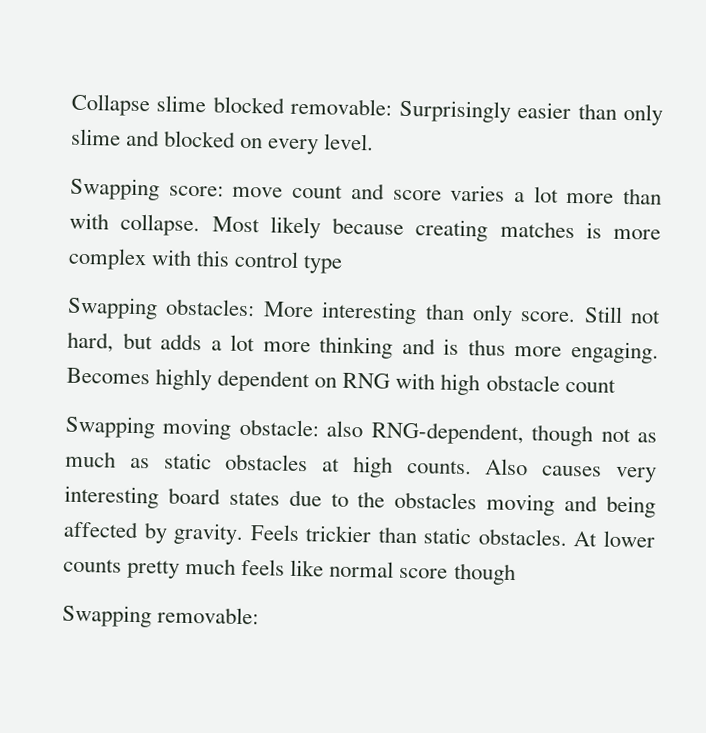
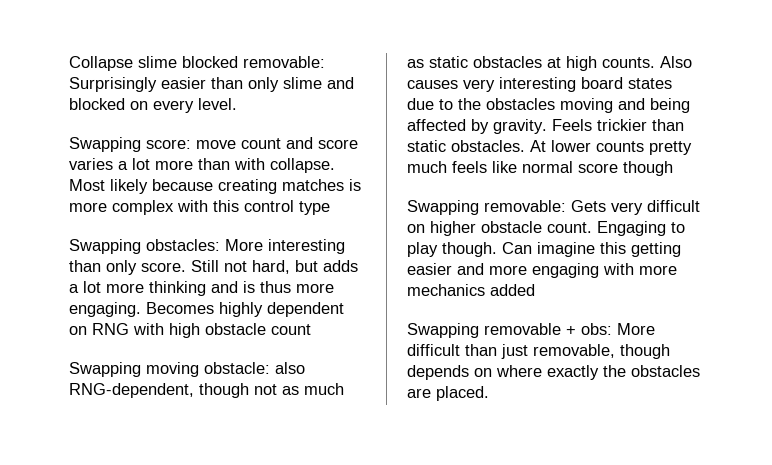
- Swapping removable:
+ Swapping removable: Gets very difficult on higher obstacle count. Engaging to play though. Can imagine this getting easier and more engaging with more mechanics added
+ Swapping removable + obs: More difficult than just removable, though depends on where exactly the obstacles are placed.

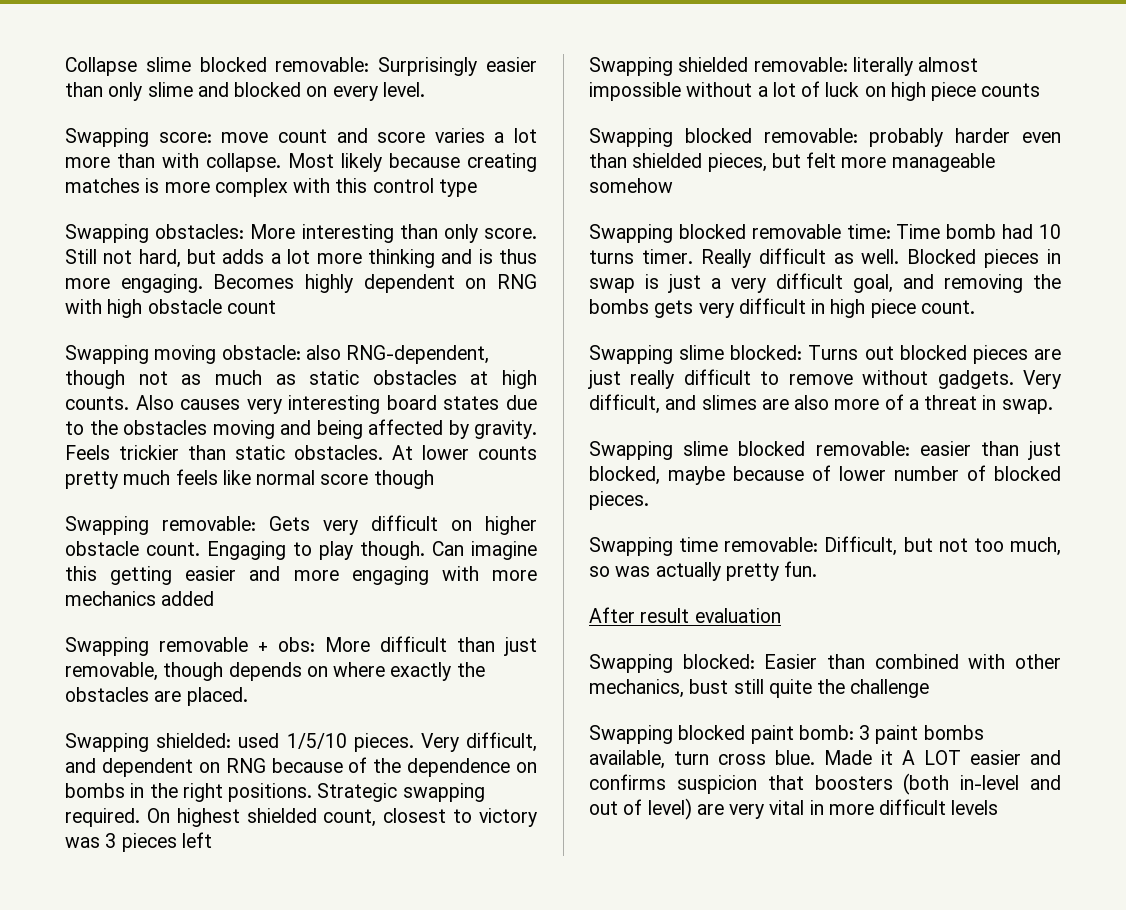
+ Swapping shielded: used 1/5/10 pieces. Very difficult, and dependent on RNG because of the dependence on bombs in the right positions. Strategic swapping required. On highest shielded count, closest to victory was 3 pieces left
+ Swapping shielded removable: literally almost impossible without a lot of luck on high piece counts
+ Swapping blocked removable: probably harder even than shielded pieces, but felt more manageable somehow
+ Swapping blocked removable time: Time bomb had 10 turns timer. Really difficult as well. Blocked pieces in swap is just a very difficult goal, and removing the bombs gets very difficult in high piece count.
+ Swapping slime blocked: Turns out blocked pieces are just really difficult to remove without gadgets. Very difficult, and slimes are also more of a threat in swap.
+ Swapping slime blocked removable: easier than just blocked, maybe because of lower number of blocked pieces.
+ Swapping time removable: Difficult, but not too much, so was actually pretty fun.
+ After result evaluation
+ Swapping blocked: Easier than combined with other mechanics, bust still quite the challenge
+ Swapping blocked paint bomb: 3 paint bombs available, turn cross blue. Made it A LOT easier and confirms suspicion that boosters (both in-level and out of level) are very vital in more difficult levels

